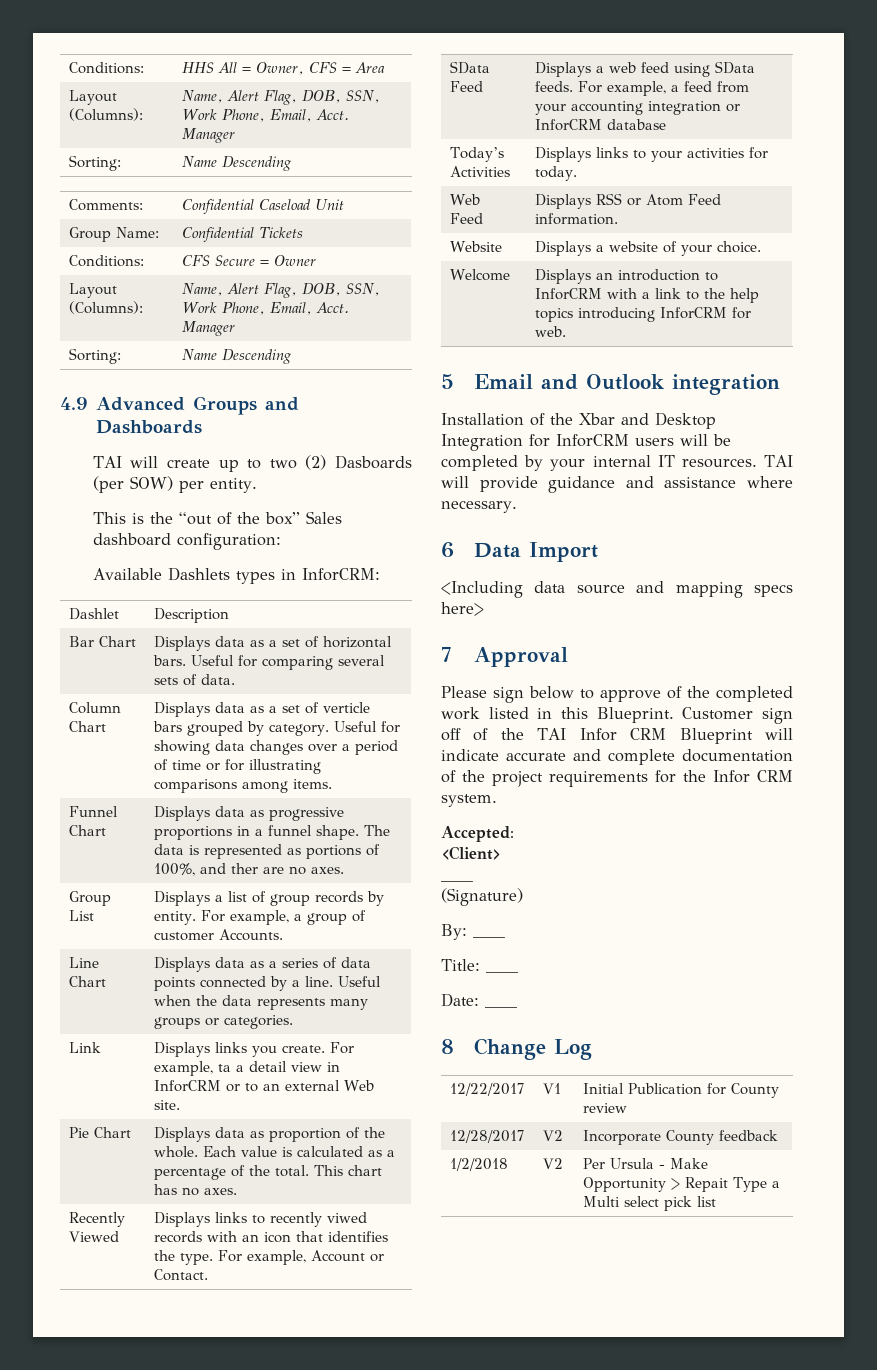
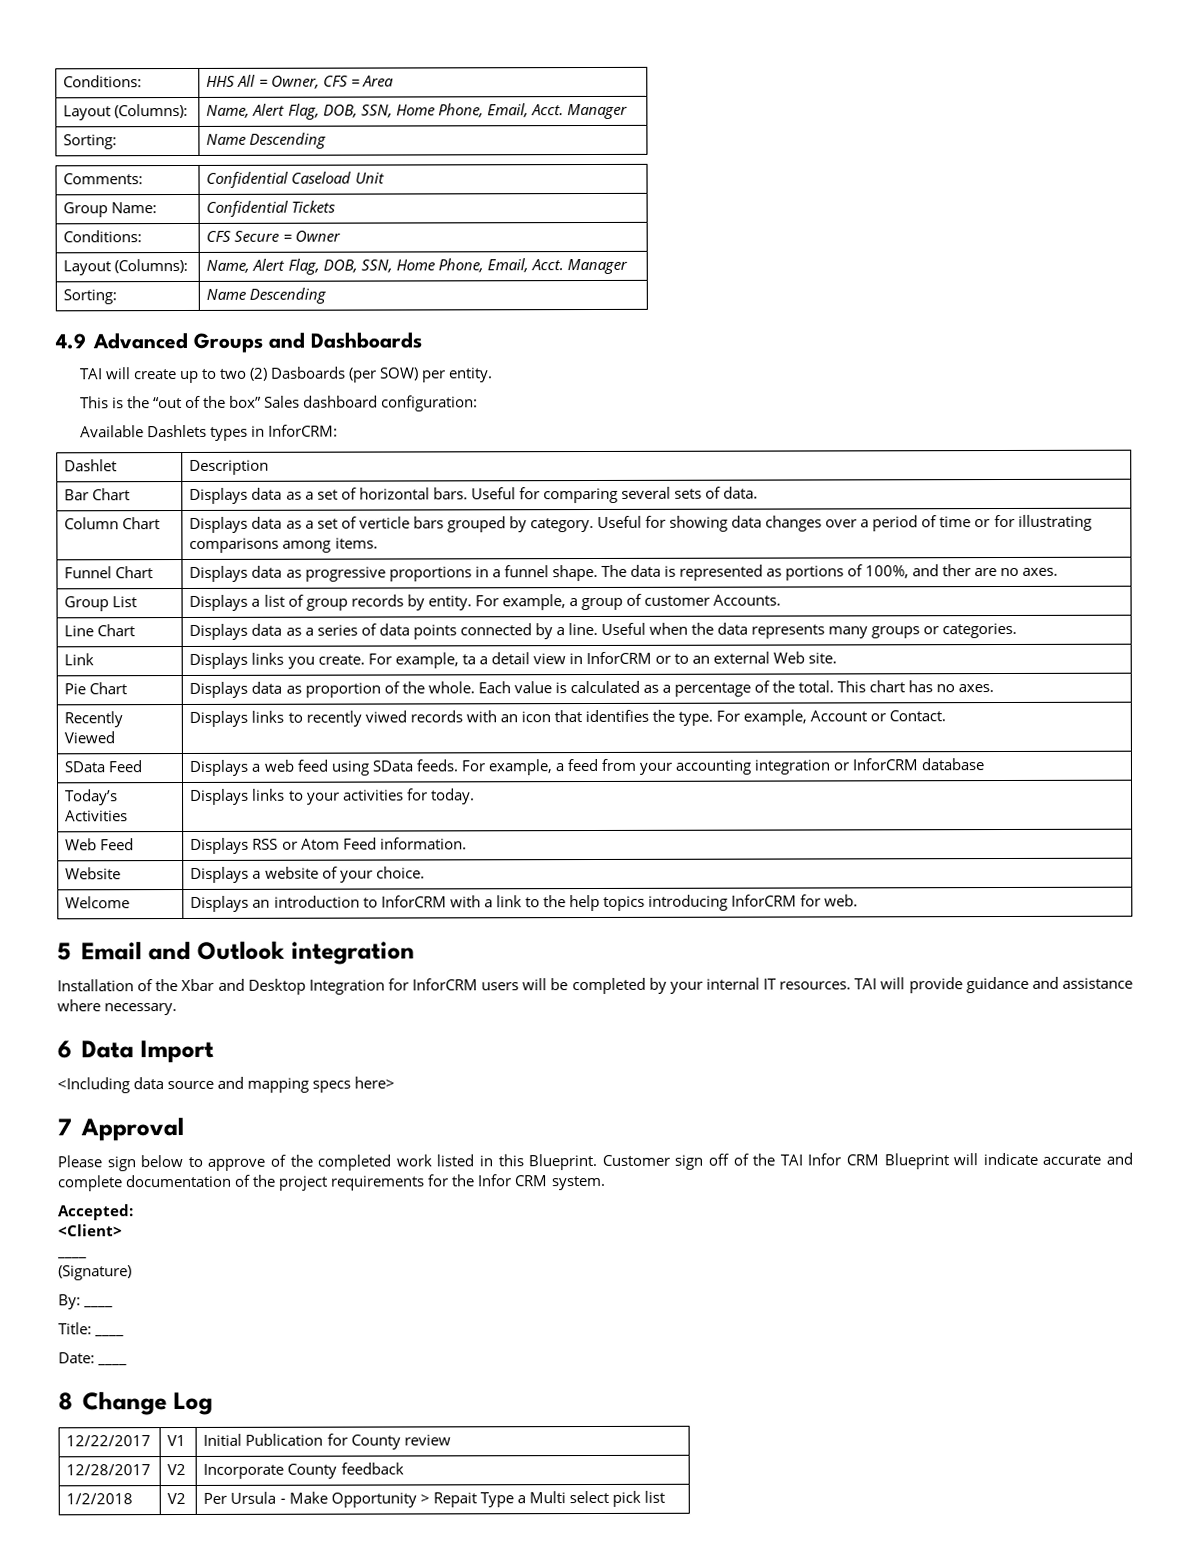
  Conditions: | HHS All = Owner, CFS = Area
- Layout (Columns): | Name, Alert Flag, DOB, SSN, Work Phone, Email, Acct. Manager
+ Layout (Columns): | Name, Alert Flag, DOB, SSN, Home Phone, Email, Acct. Manager
  Conditions: | CFS Secure = Owner
- Layout (Columns): | Name, Alert Flag, DOB, SSN, Work Phone, Email, Acct. Manager
+ Layout (Columns): | Name, Alert Flag, DOB, SSN, Home Phone, Email, Acct. Manager

